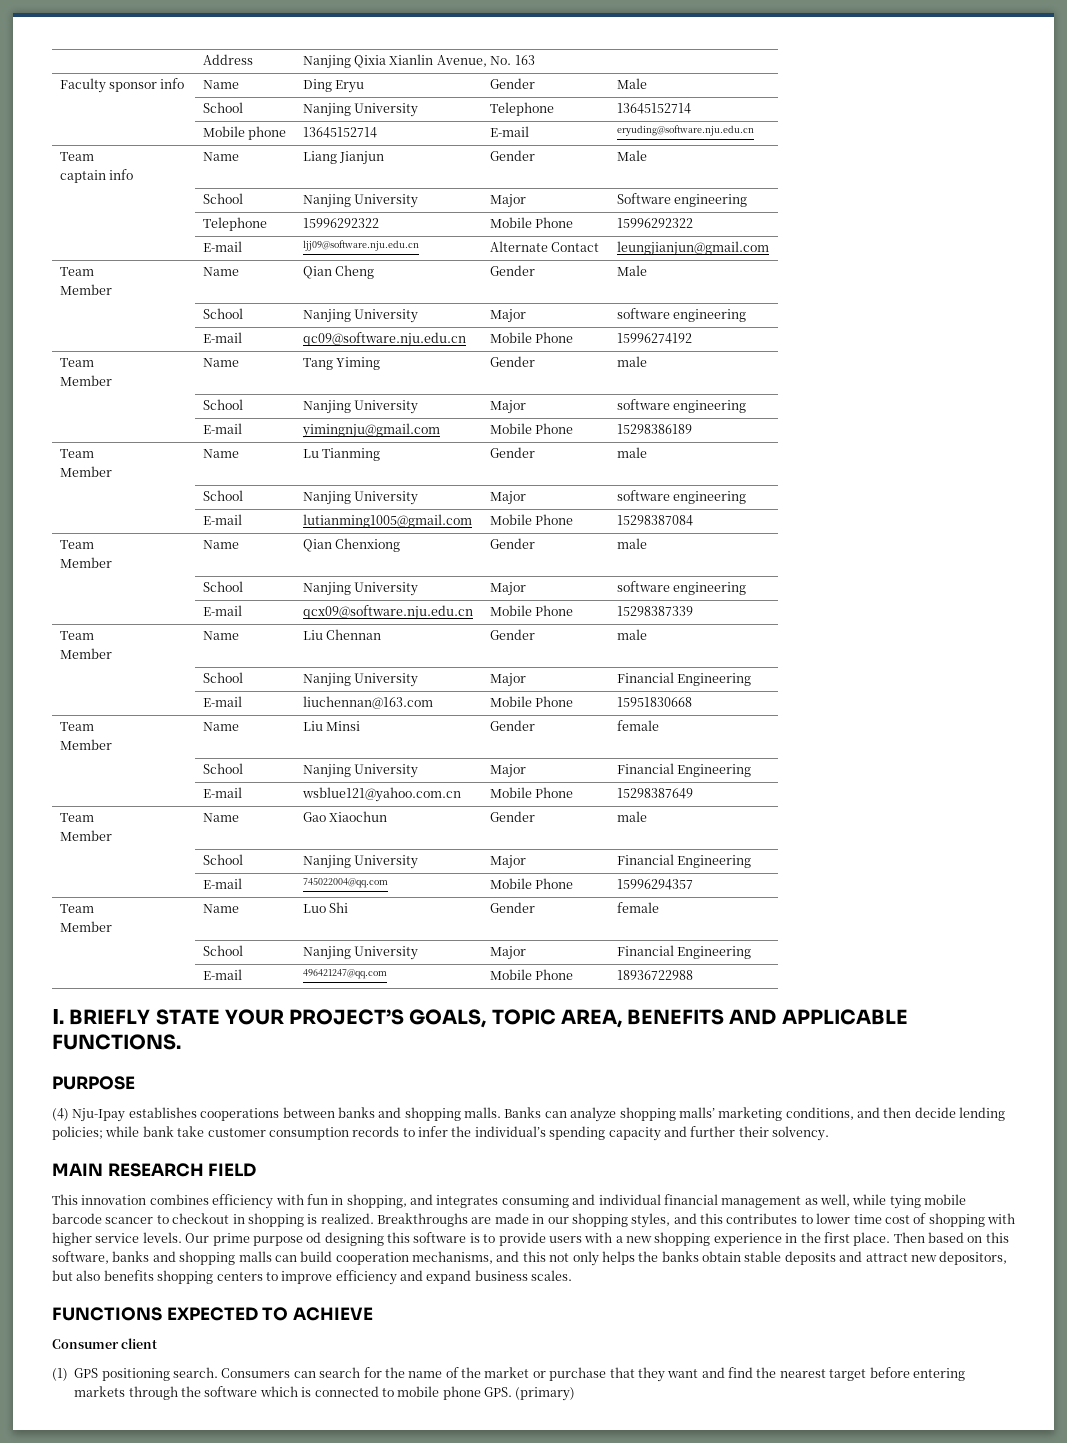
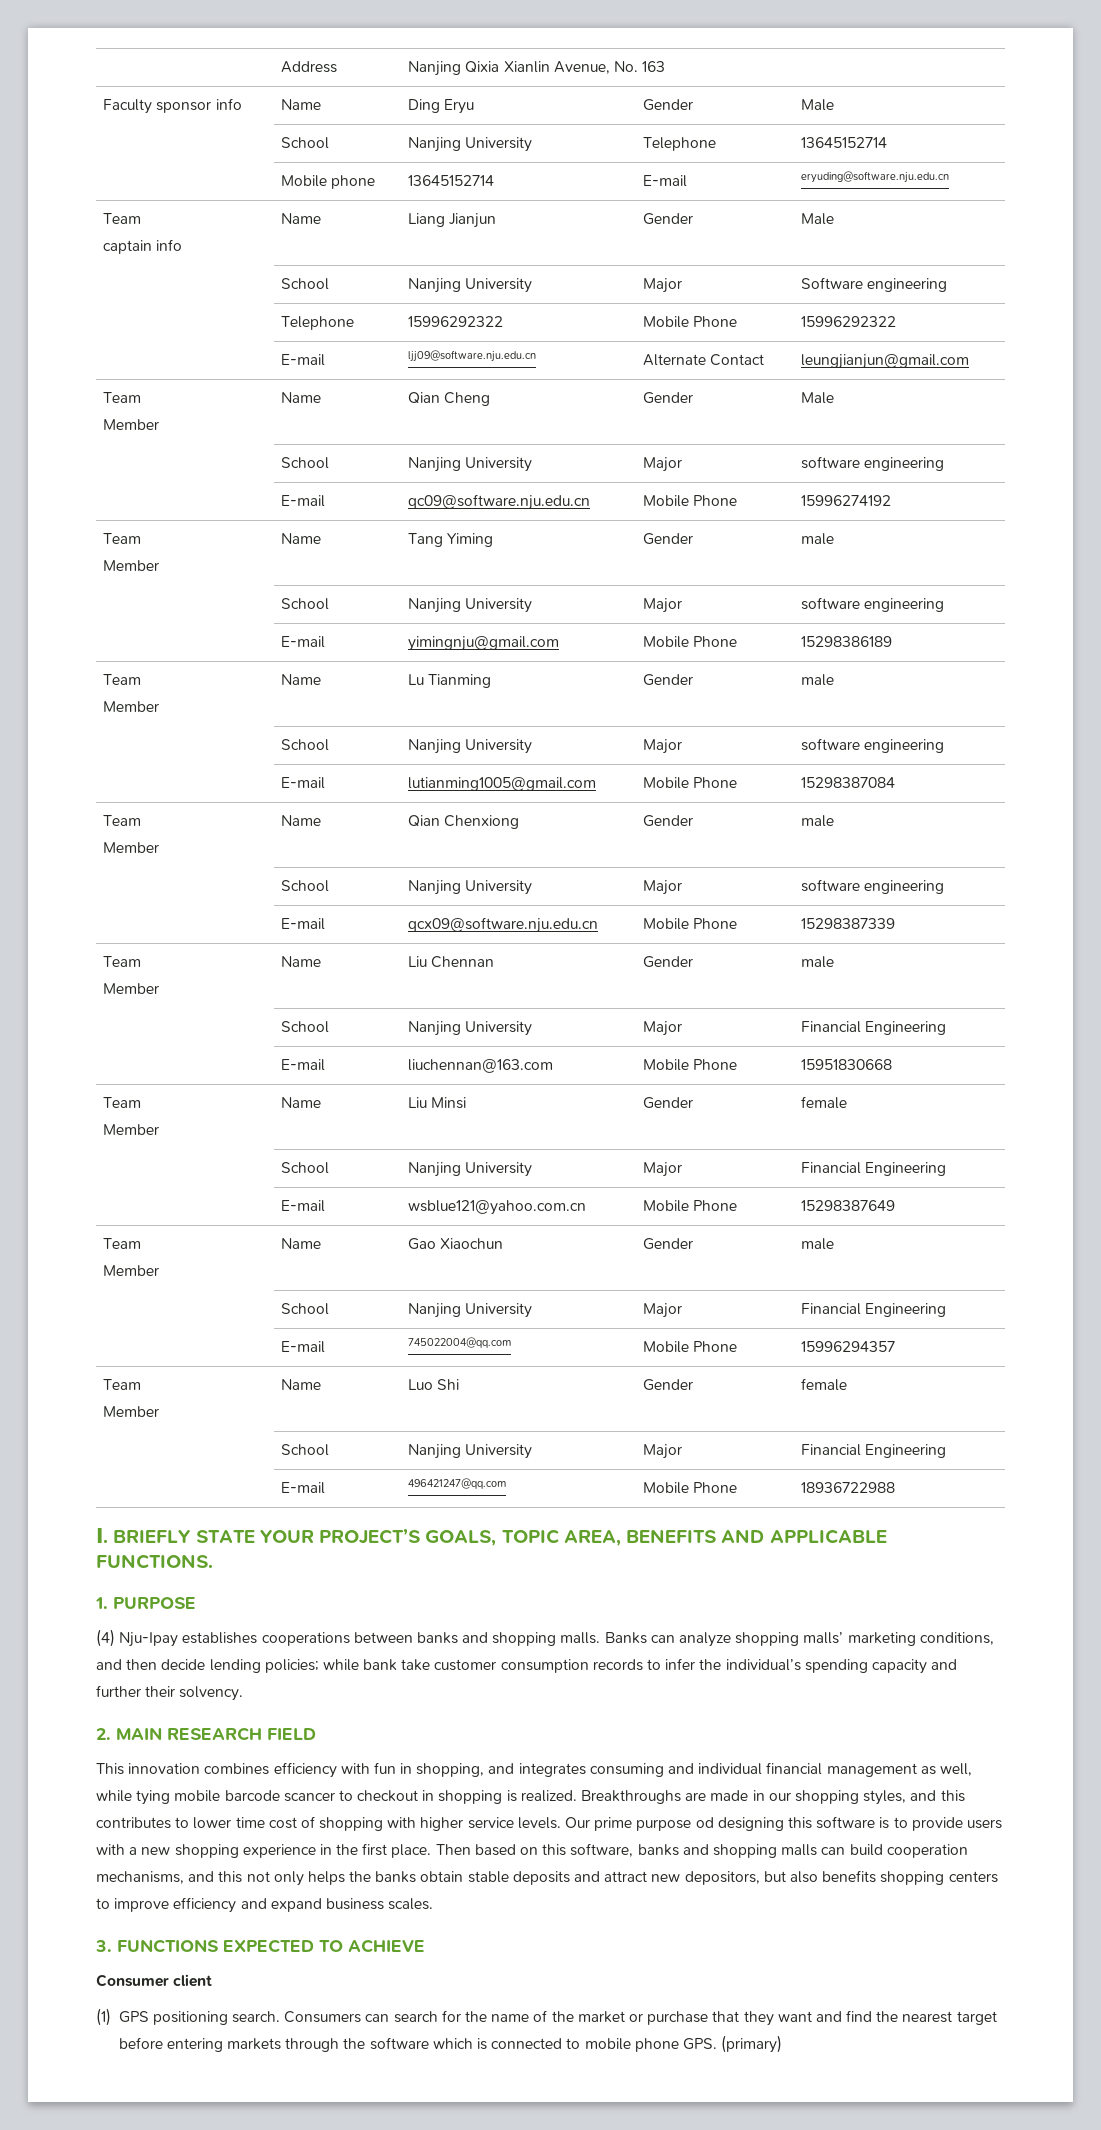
- PURPOSE
+ 1. PURPOSE
- MAIN RESEARCH FIELD
+ 2. MAIN RESEARCH FIELD
- FUNCTIONS EXPECTED TO ACHIEVE
+ 3. FUNCTIONS EXPECTED TO ACHIEVE

